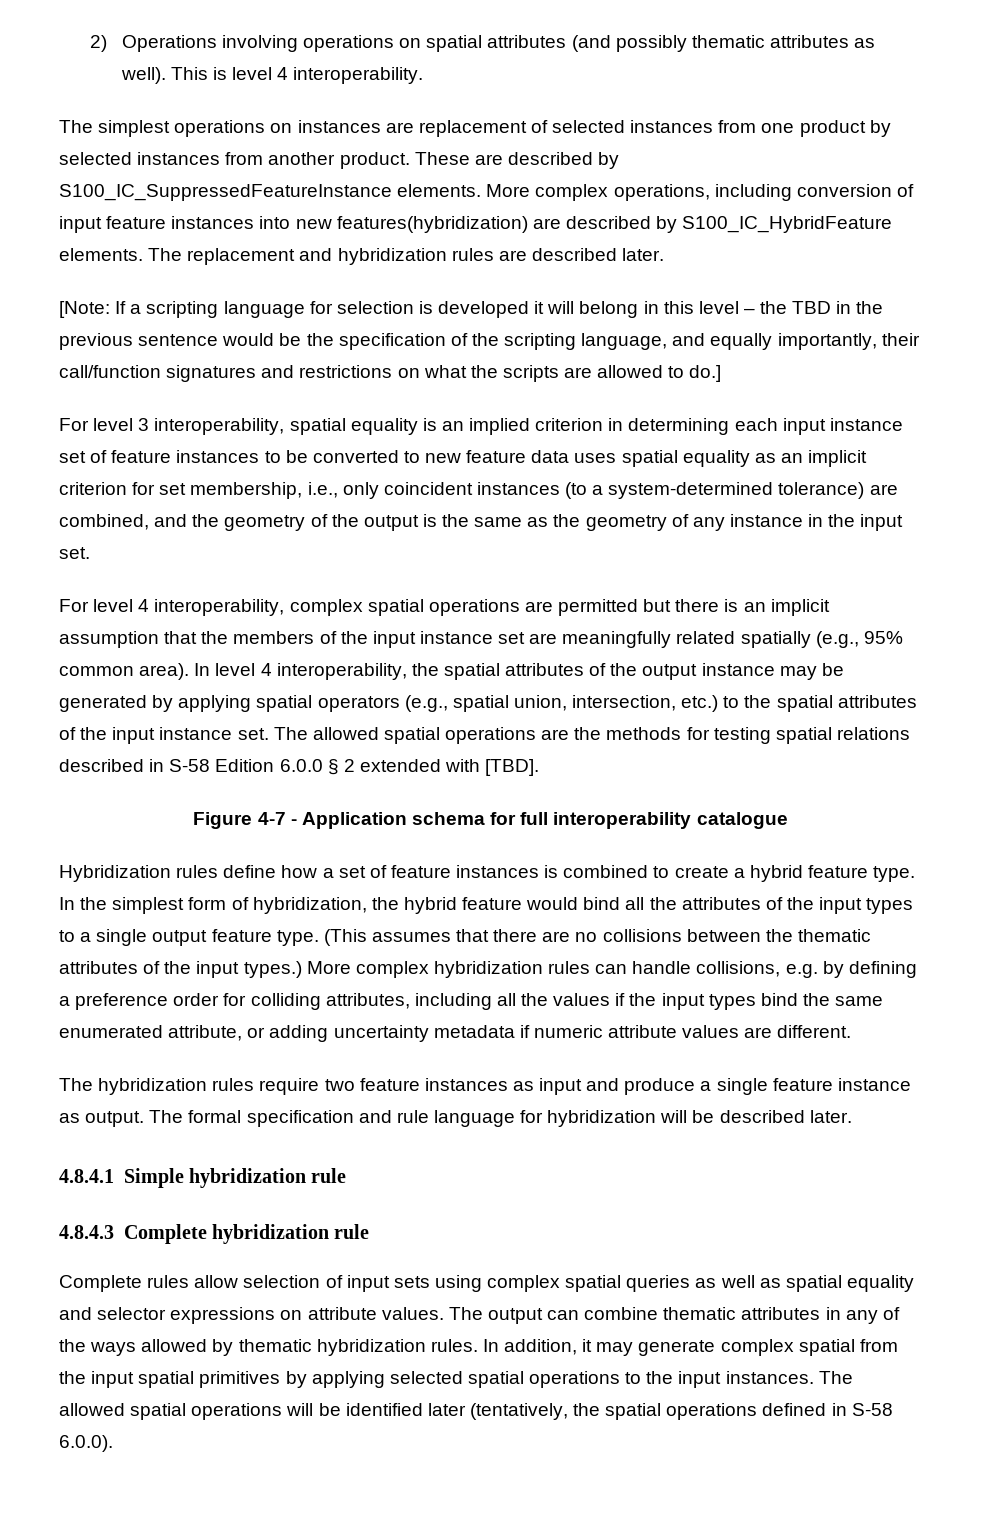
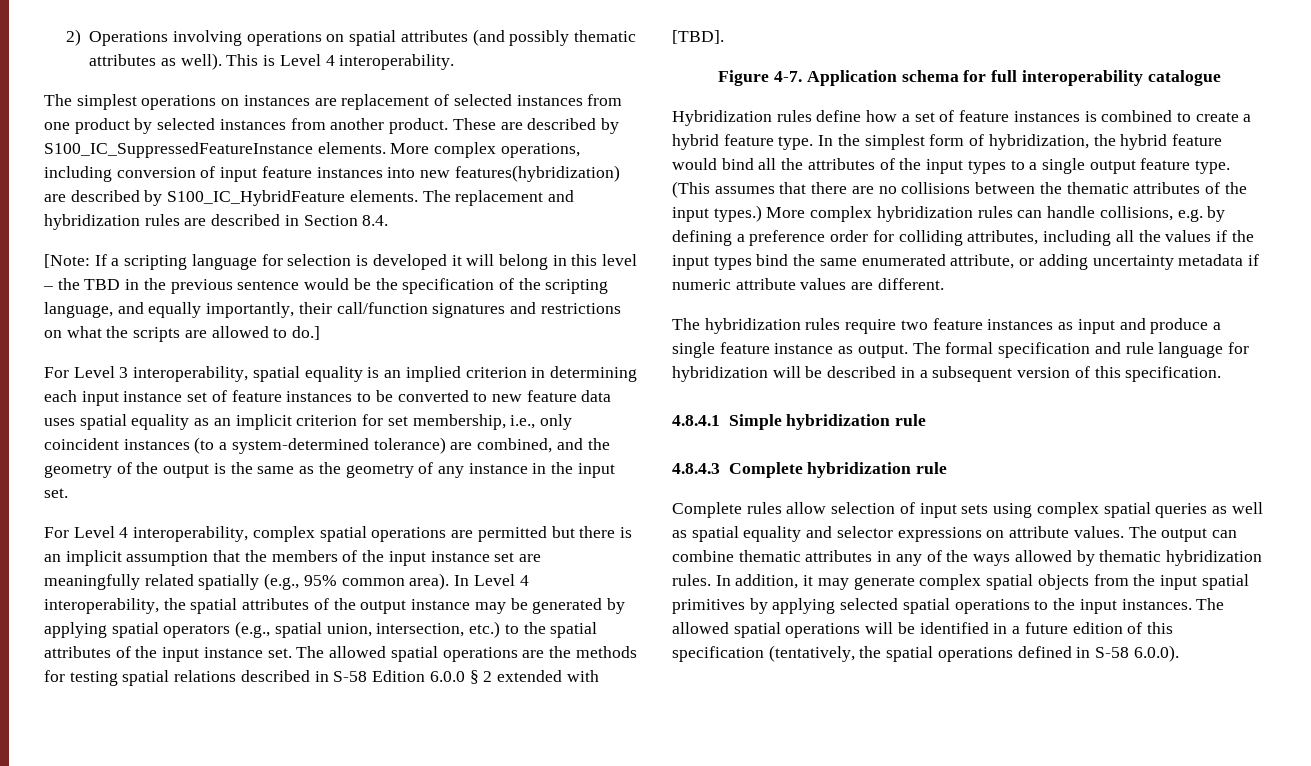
- This is level 4 interoperability.
+ This is Level 4 interoperability.
- The replacement and hybridization rules are described later.
+ The replacement and hybridization rules are described in Section 8.4.
- For level 3 interoperability, spatial equality is an implied criterion in determining each input instance set of feature instances to be converted to new feature data uses spatial equality as an implicit criterion for set membership, i.e., only coincident instances (to a system-determined tolerance) are combined, and the geometry of the output is the same as the geometry of any instance in the input set.
+ For Level 3 interoperability, spatial equality is an implied criterion in determining each input instance set of feature instances to be converted to new feature data uses spatial equality as an implicit criterion for set membership, i.e., only coincident instances (to a system-determined tolerance) are combined, and the geometry of the output is the same as the geometry of any instance in the input set.
- For level 4 interoperability, complex spatial operations are permitted but there is an implicit assumption that the members of the input instance set are meaningfully related spatially (e.g., 95% common area).
+ For Level 4 interoperability, complex spatial operations are permitted but there is an implicit assumption that the members of the input instance set are meaningfully related spatially (e.g., 95% common area).
- In level 4 interoperability, the spatial attributes of the output instance may be generated by applying spatial operators (e.g., spatial union, intersection, etc.) to the spatial attributes of the input instance set.
+ In Level 4 interoperability, the spatial attributes of the output instance may be generated by applying spatial operators (e.g., spatial union, intersection, etc.) to the spatial attributes of the input instance set.
- Figure 4-7 - Application schema for full interoperability catalogue
+ Figure 4-7. Application schema for full interoperability catalogue
- The formal specification and rule language for hybridization will be described later.
+ The formal specification and rule language for hybridization will be described in a subsequent version of this specification.
- In addition, it may generate complex spatial from the input spatial primitives by applying selected spatial operations to the input instances.
+ In addition, it may generate complex spatial objects from the input spatial primitives by applying selected spatial operations to the input instances.
- The allowed spatial operations will be identified later (tentatively, the spatial operations defined in S-58 6.0.0).
+ The allowed spatial operations will be identified in a future edition of this specification (tentatively, the spatial operations defined in S-58 6.0.0).

